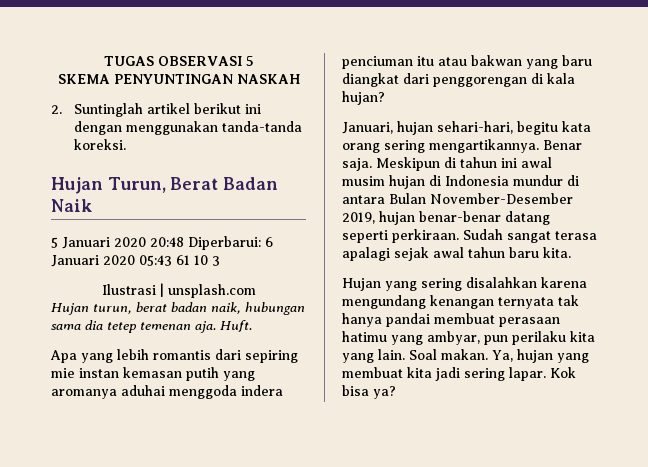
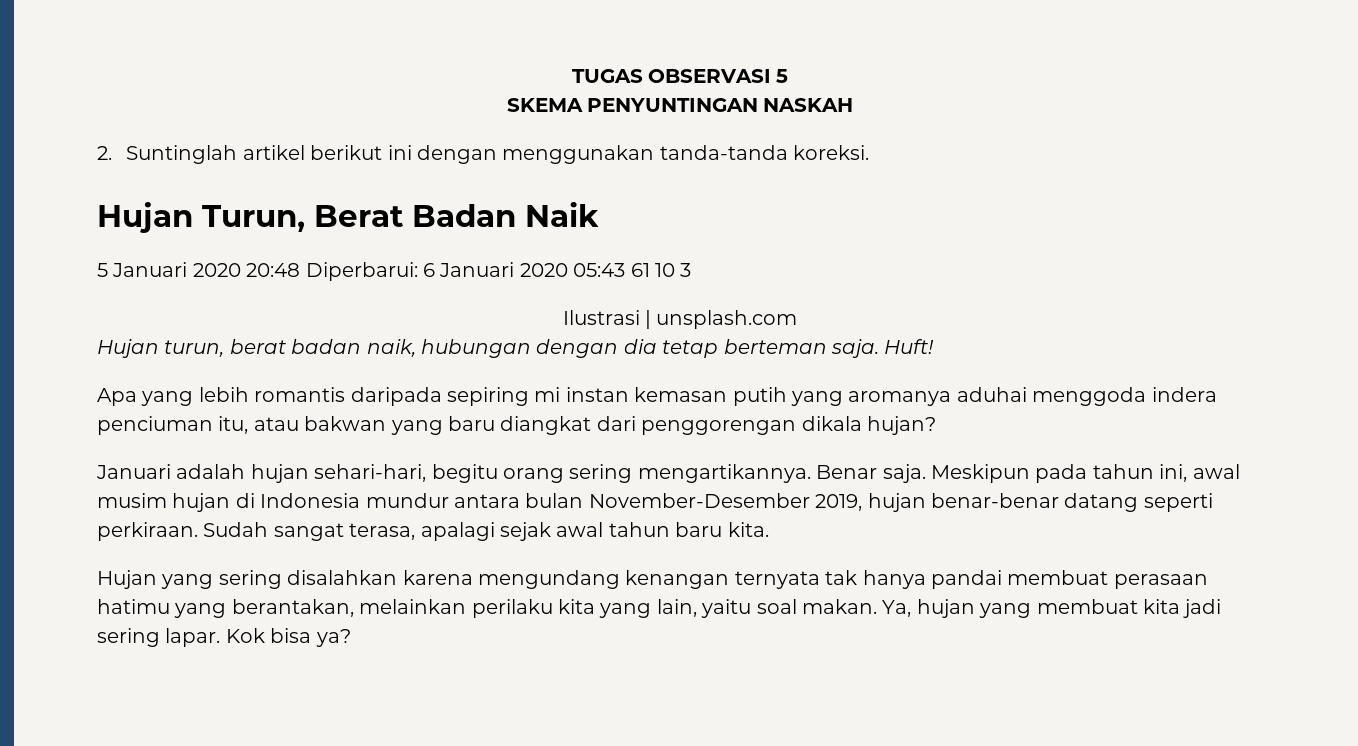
- Hujan turun, berat badan naik, hubungan sama dia tetep temenan aja. Huft.
+ Hujan turun, berat badan naik, hubungan dengan dia tetap berteman saja. Huft!
- Apa yang lebih romantis dari sepiring mie instan kemasan putih yang aromanya aduhai menggoda indera penciuman itu atau bakwan yang baru diangkat dari penggorengan di kala hujan?
+ Apa yang lebih romantis daripada sepiring mi instan kemasan putih yang aromanya aduhai menggoda indera penciuman itu, atau bakwan yang baru diangkat dari penggorengan dikala hujan?
- Januari, hujan sehari-hari, begitu kata orang sering mengartikannya.
+ Januari adalah hujan sehari-hari, begitu orang sering mengartikannya.
- Meskipun di tahun ini awal musim hujan di Indonesia mundur di antara Bulan November-Desember 2019, hujan benar-benar datang seperti perkiraan.
+ Meskipun pada tahun ini, awal musim hujan di Indonesia mundur antara bulan November-Desember 2019, hujan benar-benar datang seperti perkiraan.
- Sudah sangat terasa apalagi sejak awal tahun baru kita.
+ Sudah sangat terasa, apalagi sejak awal tahun baru kita.
- Hujan yang sering disalahkan karena mengundang kenangan ternyata tak hanya pandai membuat perasaan hatimu yang ambyar, pun perilaku kita yang lain. Soal makan.
+ Hujan yang sering disalahkan karena mengundang kenangan ternyata tak hanya pandai membuat perasaan hatimu yang berantakan, melainkan perilaku kita yang lain, yaitu soal makan.

